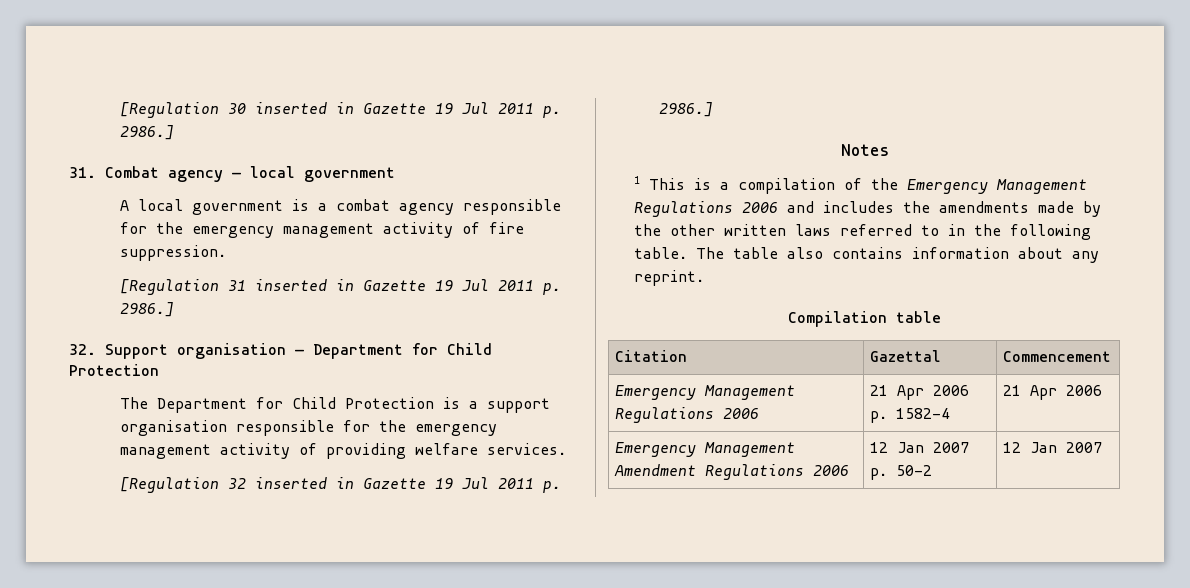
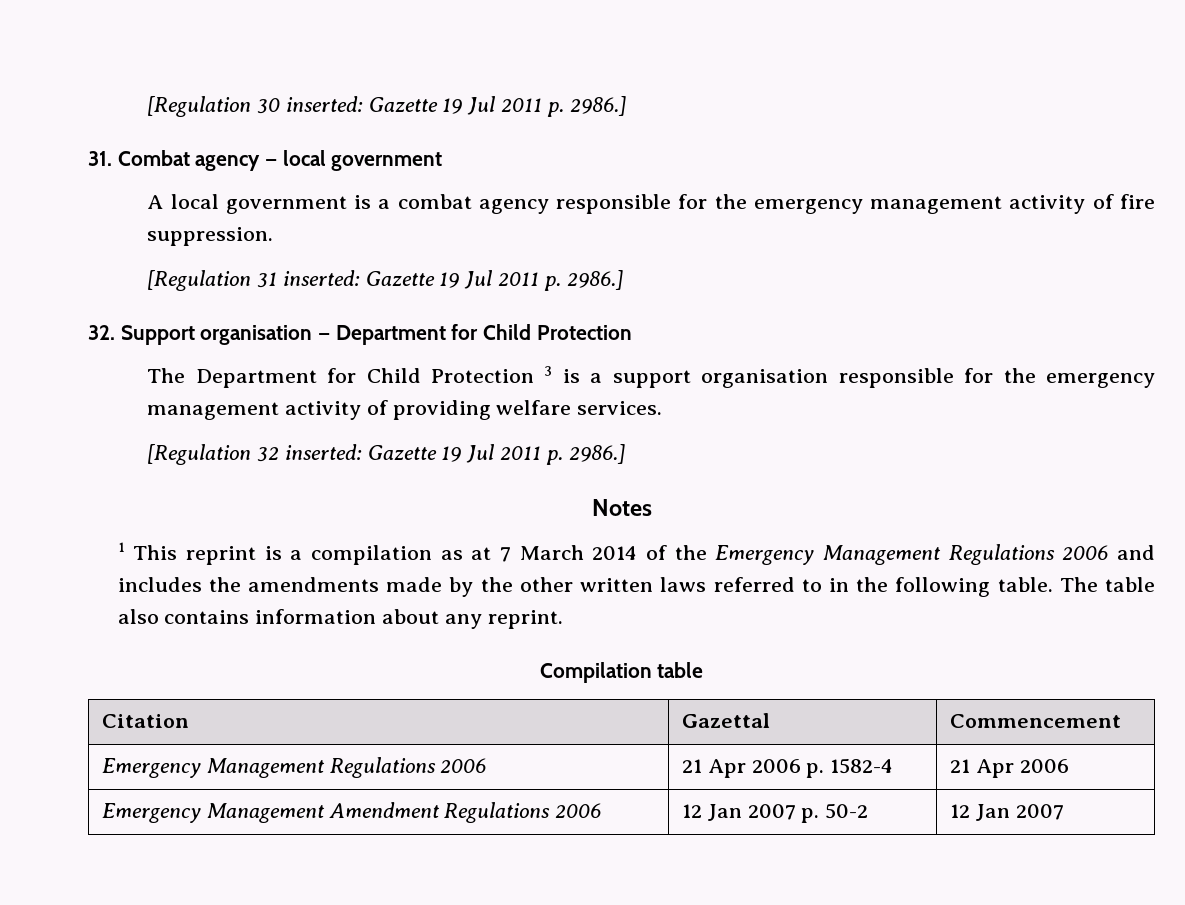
- [Regulation 30 inserted in Gazette 19 Jul 2011 p. 2986.]
+ [Regulation 30 inserted: Gazette 19 Jul 2011 p. 2986.]
- [Regulation 31 inserted in Gazette 19 Jul 2011 p. 2986.]
+ [Regulation 31 inserted: Gazette 19 Jul 2011 p. 2986.]
- The Department for Child Protection is a support organisation responsible for the emergency management activity of providing welfare services.
+ The Department for Child Protection 3 is a support organisation responsible for the emergency management activity of providing welfare services.
- [Regulation 32 inserted in Gazette 19 Jul 2011 p. 2986.]
+ [Regulation 32 inserted: Gazette 19 Jul 2011 p. 2986.]
- 1 This is a compilation of the Emergency Management Regulations 2006 and includes the amendments made by the other written laws referred to in the following table.
+ 1 This reprint is a compilation as at 7 March 2014 of the Emergency Management Regulations 2006 and includes the amendments made by the other written laws referred to in the following table.

